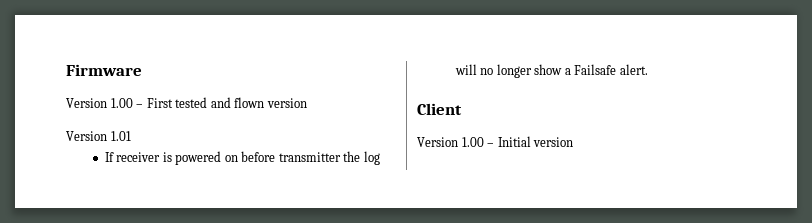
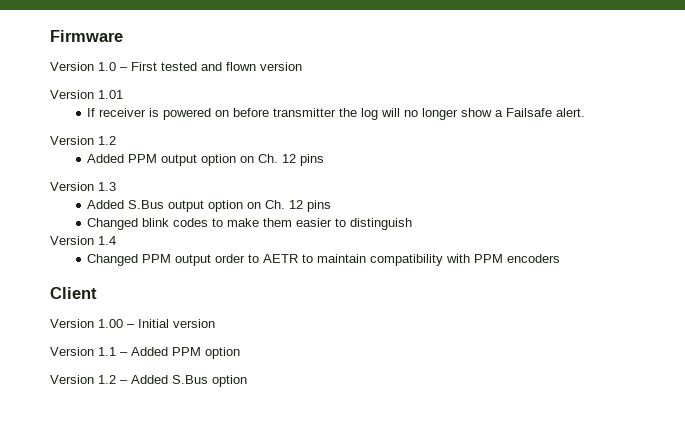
- Version 1.00 – First tested and flown version
+ Version 1.0 – First tested and flown version
  If receiver is powered on before transmitter the log will no longer show a Failsafe alert.
+ Version 1.2
+ Added PPM output option on Ch. 12 pins
+ Version 1.3
+ Added S.Bus output option on Ch. 12 pins
+ Changed blink codes to make them easier to distinguish
+ Version 1.4
+ Changed PPM output order to AETR to maintain compatibility with PPM encoders
+ Version 1.1 – Added PPM option
+ Version 1.2 – Added S.Bus option

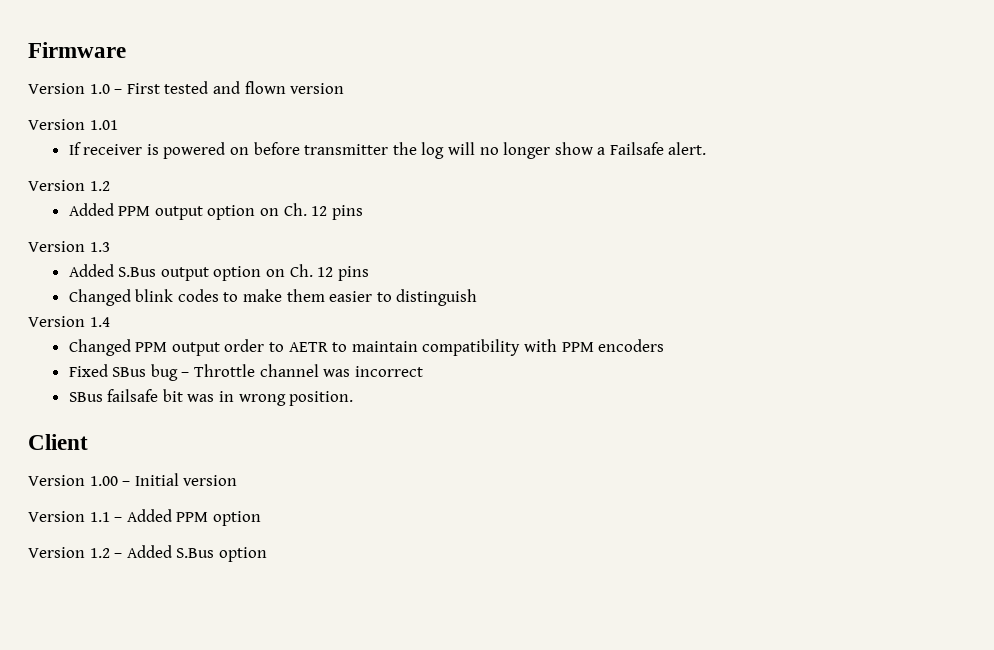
+ Fixed SBus bug – Throttle channel was incorrect
+ SBus failsafe bit was in wrong position.

